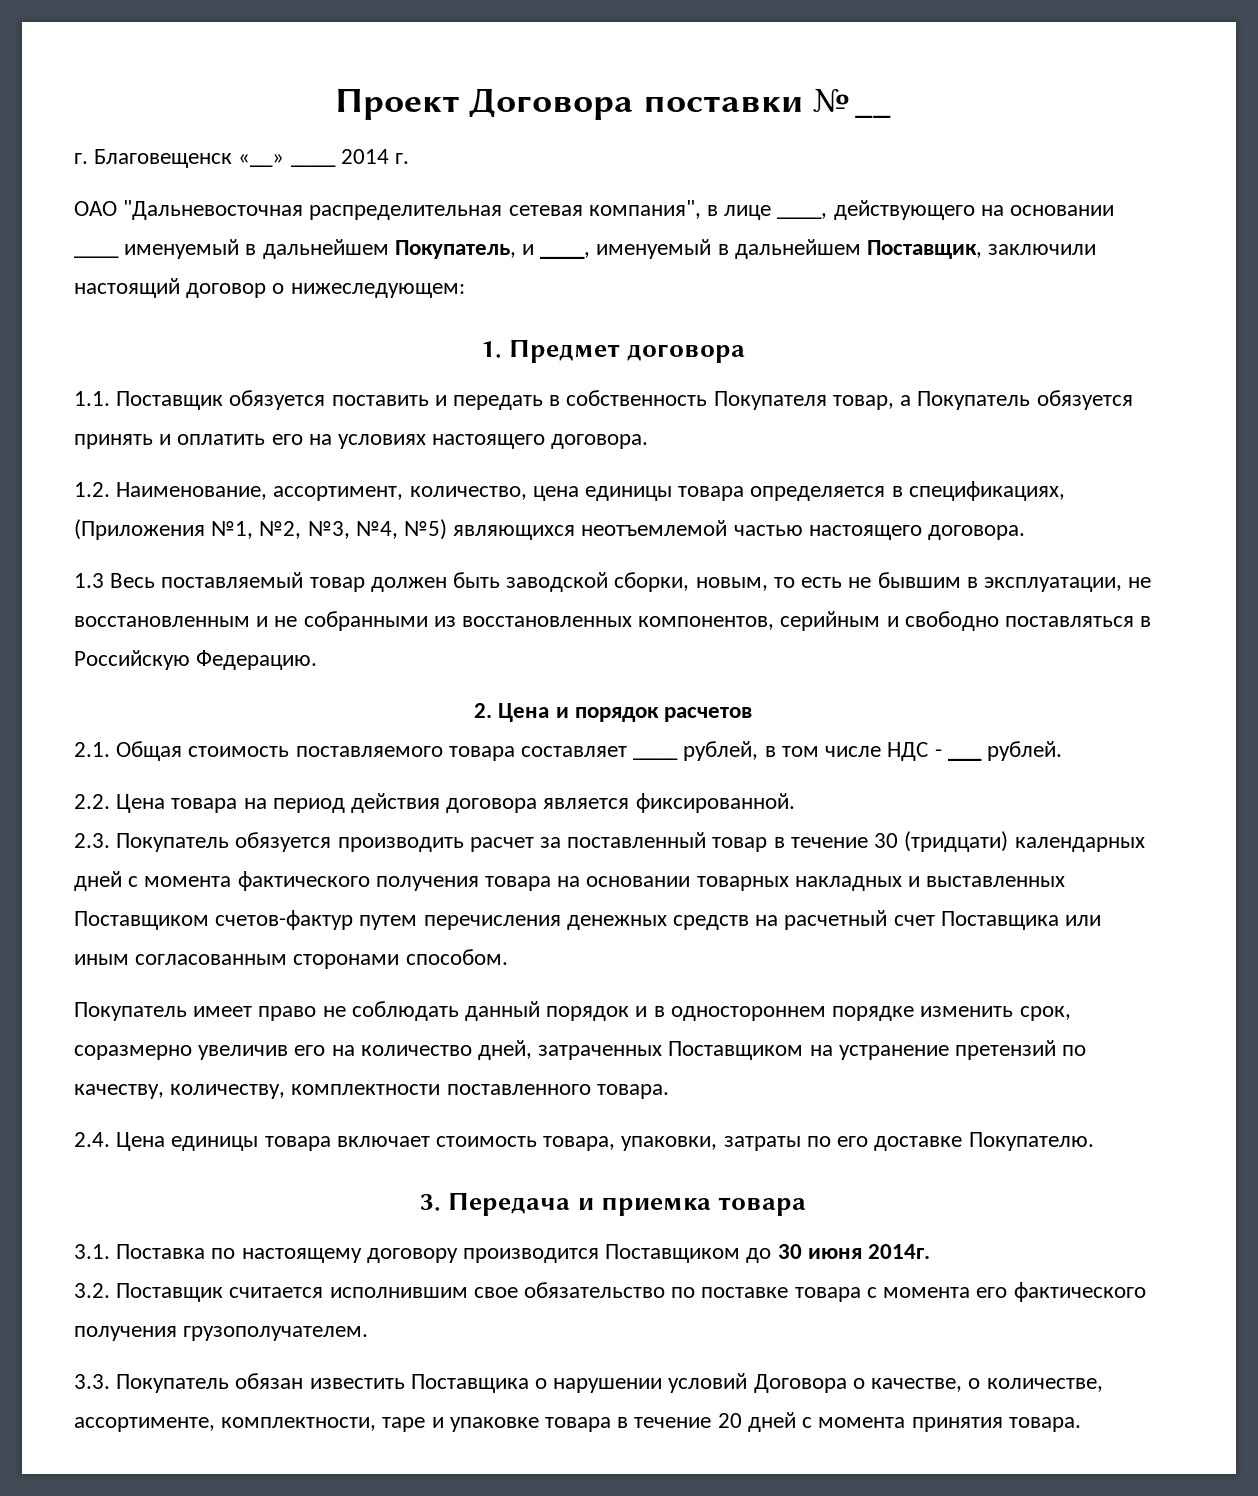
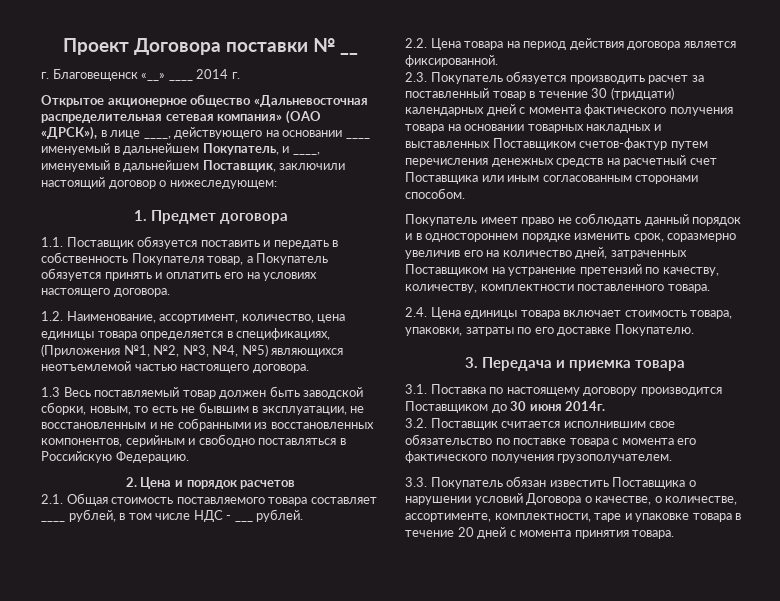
- ОАО "Дальневосточная распределительная сетевая компания", в лице ____, действующего на основании ____ именуемый в дальнейшем Покупатель, и ____, именуемый в дальнейшем Поставщик, заключили настоящий договор о нижеследующем:
+ Открытое акционерное общество «Дальневосточная распределительная сетевая компания» (ОАО «ДРСК»), в лице ____, действующего на основании ____ именуемый в дальнейшем Покупатель, и ____, именуемый в дальнейшем Поставщик, заключили настоящий договор о нижеследующем:

